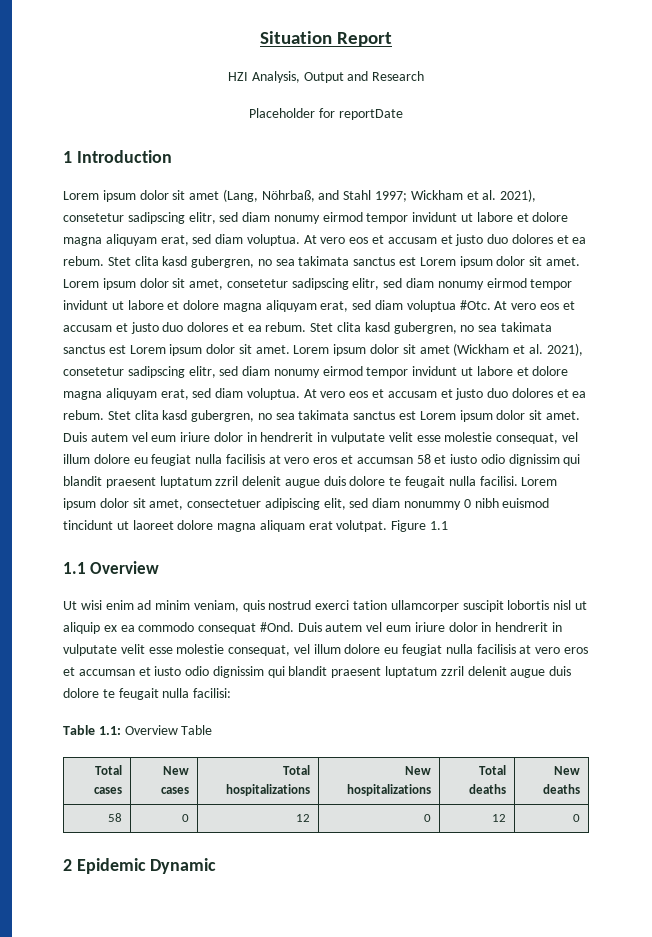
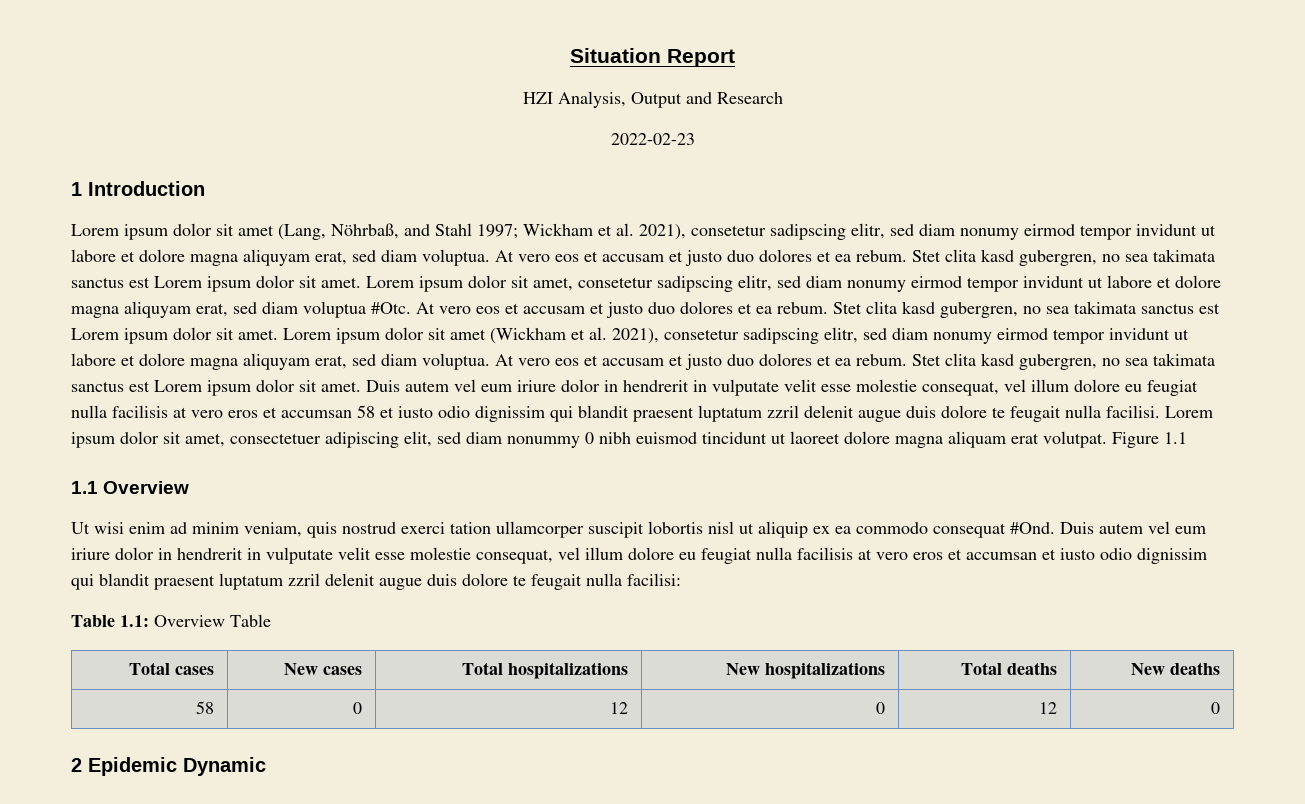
- Placeholder for reportDate
+ 2022-02-23

